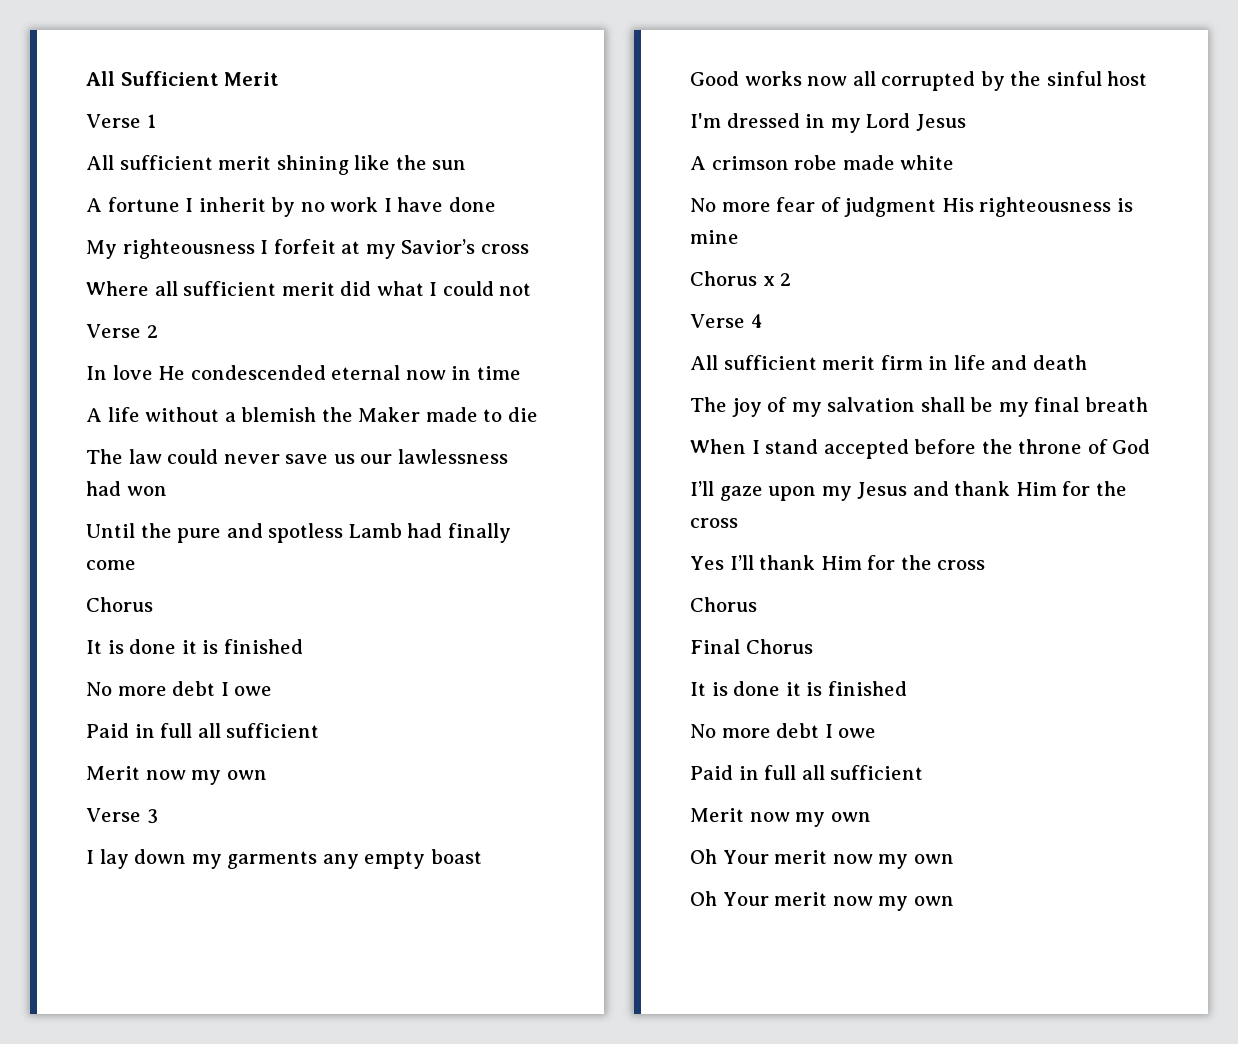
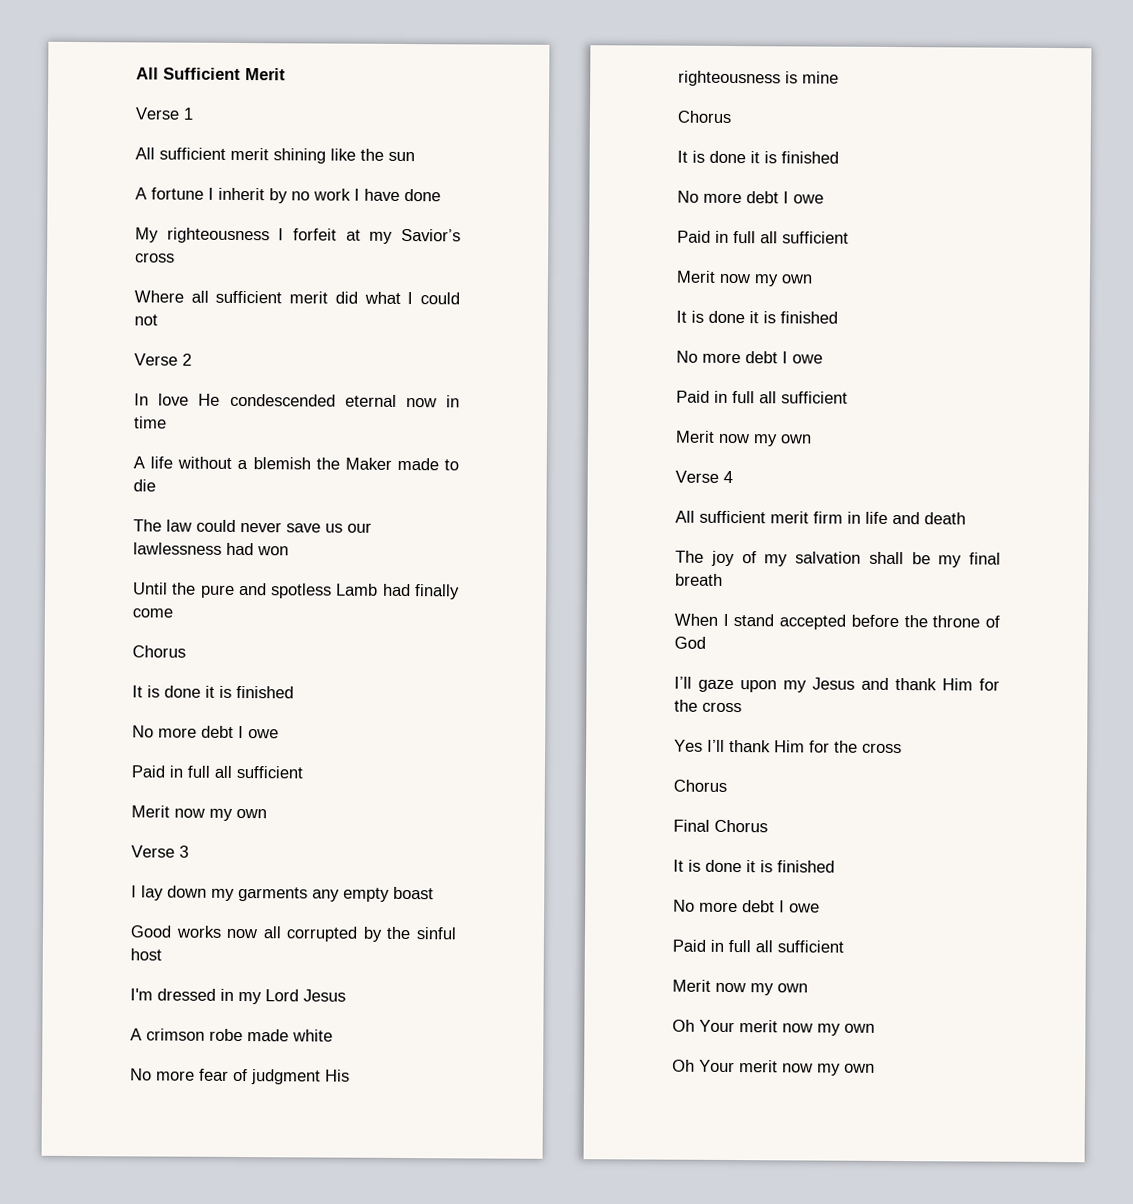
  No more fear of judgment His righteousness is mine
- Chorus x 2
+ Chorus
+ It is done it is finished
+ No more debt I owe
+ Paid in full all sufficient
+ Merit now my own
+ It is done it is finished
+ No more debt I owe
+ Paid in full all sufficient
+ Merit now my own

